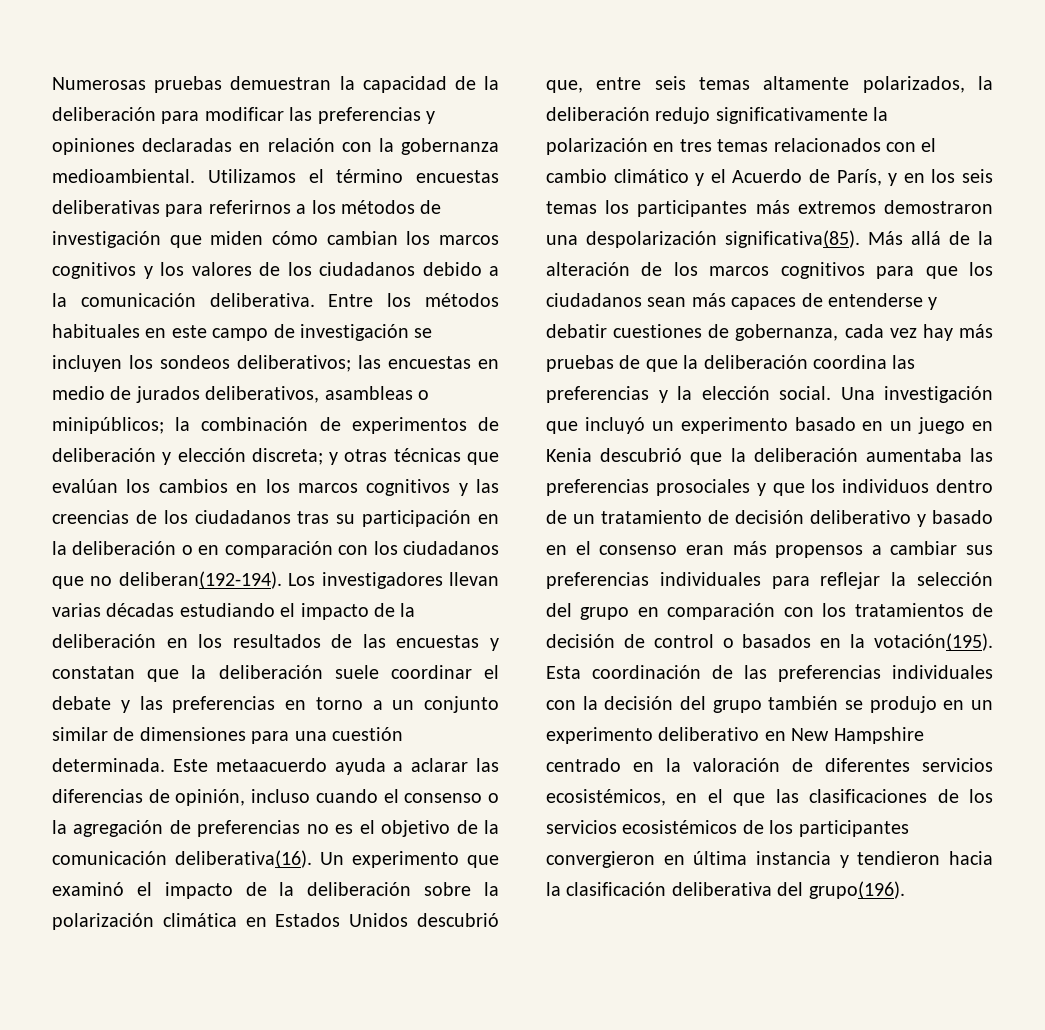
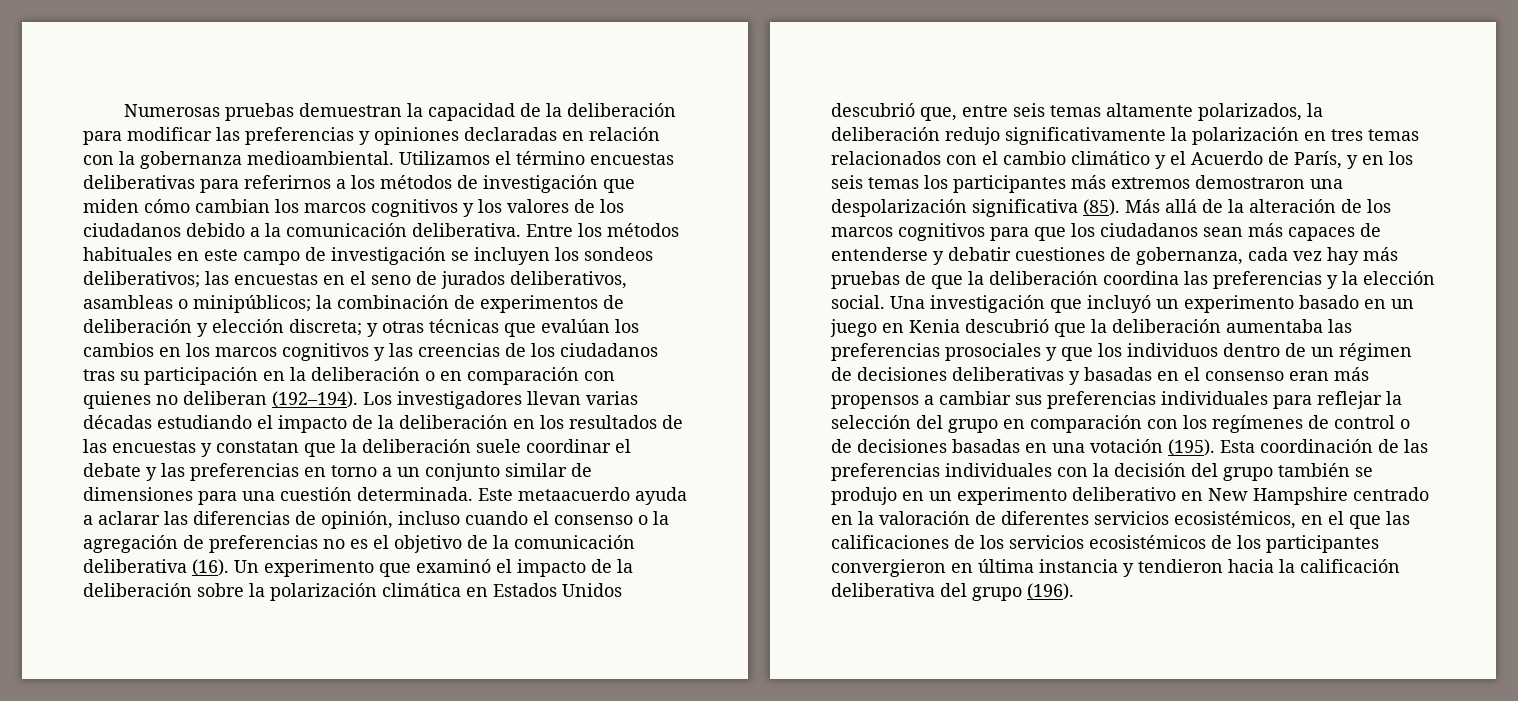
- Entre los métodos habituales en este campo de investigación se incluyen los sondeos deliberativos; las encuestas en medio de jurados deliberativos, asambleas o minipúblicos; la combinación de experimentos de deliberación y elección discreta; y otras técnicas que evalúan los cambios en los marcos cognitivos y las creencias de los ciudadanos tras su participación en la deliberación o en comparación con los ciudadanos que no deliberan(192-194).
+ Entre los métodos habituales en este campo de investigación se incluyen los sondeos deliberativos; las encuestas en el seno de jurados deliberativos, asambleas o minipúblicos; la combinación de experimentos de deliberación y elección discreta; y otras técnicas que evalúan los cambios en los marcos cognitivos y las creencias de los ciudadanos tras su participación en la deliberación o en comparación con quienes no deliberan (192–194).
- Este metaacuerdo ayuda a aclarar las diferencias de opinión, incluso cuando el consenso o la agregación de preferencias no es el objetivo de la comunicación deliberativa(16).
+ Este metaacuerdo ayuda a aclarar las diferencias de opinión, incluso cuando el consenso o la agregación de preferencias no es el objetivo de la comunicación deliberativa (16).
- Un experimento que examinó el impacto de la deliberación sobre la polarización climática en Estados Unidos descubrió que, entre seis temas altamente polarizados, la deliberación redujo significativamente la polarización en tres temas relacionados con el cambio climático y el Acuerdo de París, y en los seis temas los participantes más extremos demostraron una despolarización significativa(85).
+ Un experimento que examinó el impacto de la deliberación sobre la polarización climática en Estados Unidos descubrió que, entre seis temas altamente polarizados, la deliberación redujo significativamente la polarización en tres temas relacionados con el cambio climático y el Acuerdo de París, y en los seis temas los participantes más extremos demostraron una despolarización significativa (85).
- Una investigación que incluyó un experimento basado en un juego en Kenia descubrió que la deliberación aumentaba las preferencias prosociales y que los individuos dentro de un tratamiento de decisión deliberativo y basado en el consenso eran más propensos a cambiar sus preferencias individuales para reflejar la selección del grupo en comparación con los tratamientos de decisión de control o basados en la votación(195).
+ Una investigación que incluyó un experimento basado en un juego en Kenia descubrió que la deliberación aumentaba las preferencias prosociales y que los individuos dentro de un régimen de decisiones deliberativas y basadas en el consenso eran más propensos a cambiar sus preferencias individuales para reflejar la selección del grupo en comparación con los regímenes de control o de decisiones basadas en una votación (195).
- Esta coordinación de las preferencias individuales con la decisión del grupo también se produjo en un experimento deliberativo en New Hampshire centrado en la valoración de diferentes servicios ecosistémicos, en el que las clasificaciones de los servicios ecosistémicos de los participantes convergieron en última instancia y tendieron hacia la clasificación deliberativa del grupo(196).
+ Esta coordinación de las preferencias individuales con la decisión del grupo también se produjo en un experimento deliberativo en New Hampshire centrado en la valoración de diferentes servicios ecosistémicos, en el que las calificaciones de los servicios ecosistémicos de los participantes convergieron en última instancia y tendieron hacia la calificación deliberativa del grupo (196).

